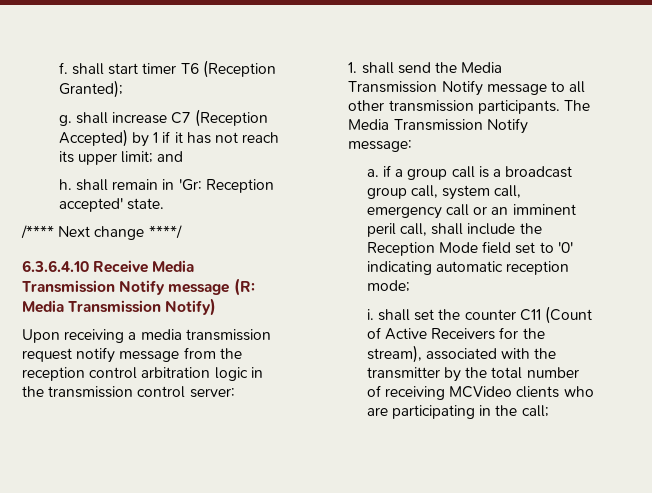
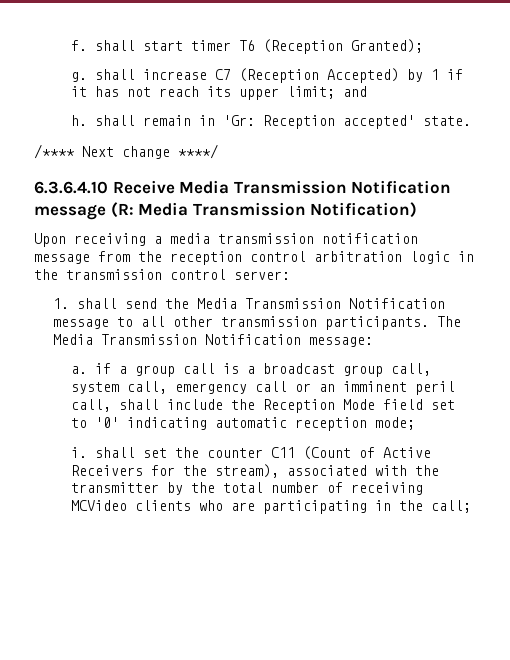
- 6.3.6.4.10 Receive Media Transmission Notify message (R: Media Transmission Notify)
+ 6.3.6.4.10 Receive Media Transmission Notification message (R: Media Transmission Notification)
- Upon receiving a media transmission request notify message from the reception control arbitration logic in the transmission control server:
+ Upon receiving a media transmission notification message from the reception control arbitration logic in the transmission control server:
- 1. shall send the Media Transmission Notify message to all other transmission participants.
+ 1. shall send the Media Transmission Notification message to all other transmission participants.
- The Media Transmission Notify message:
+ The Media Transmission Notification message:

